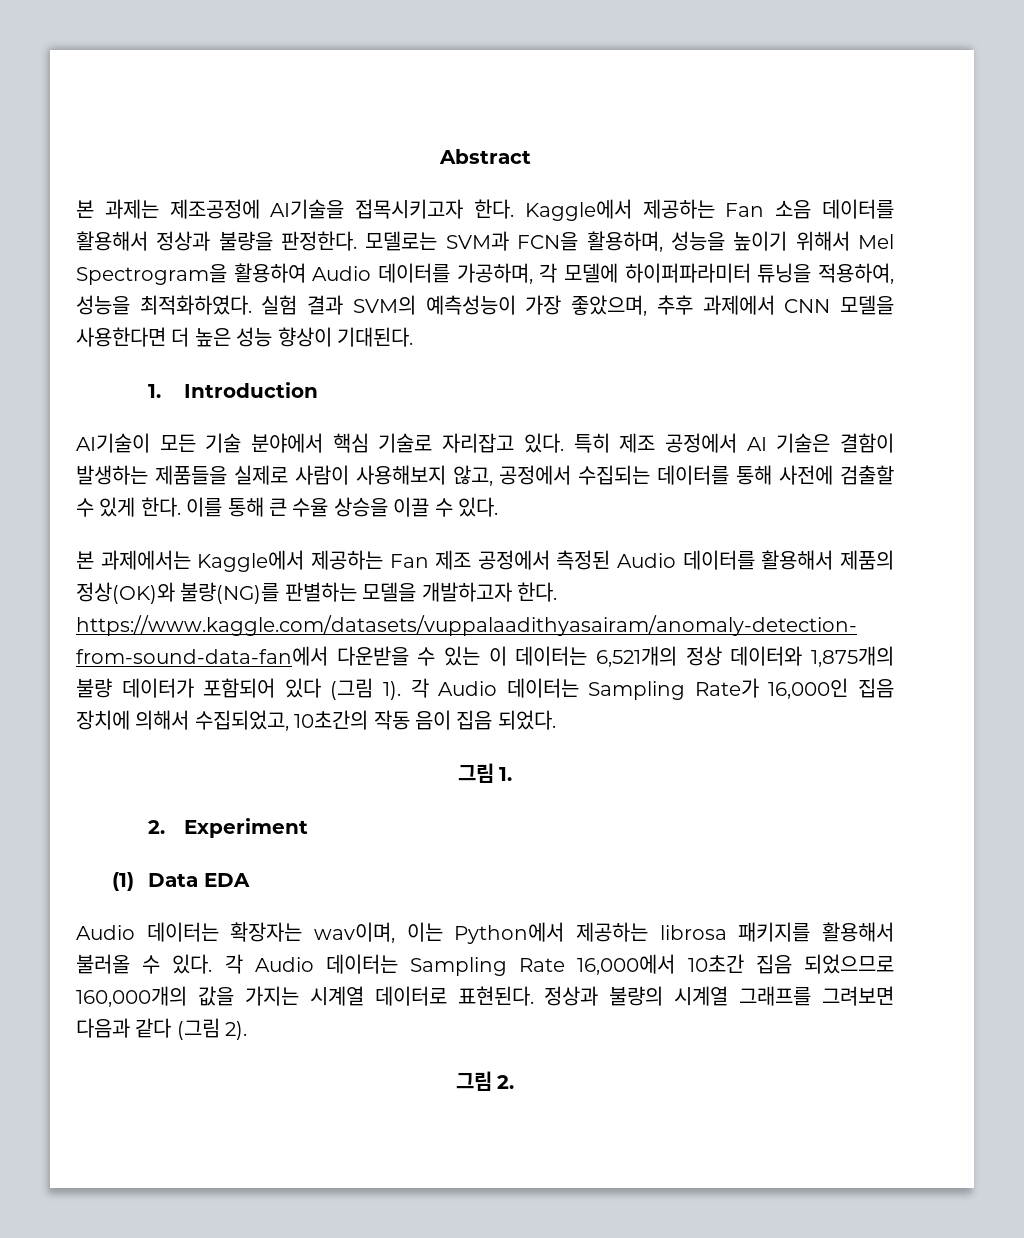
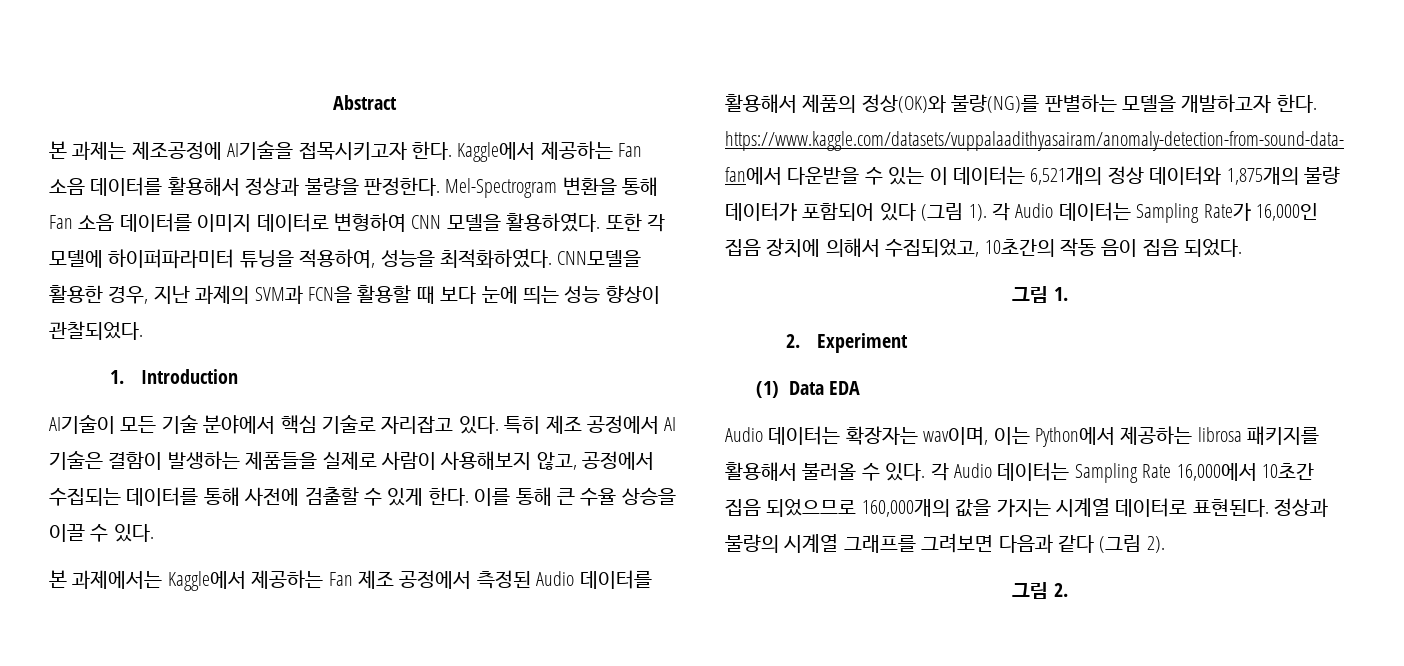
- 모델로는 SVM과 FCN을 활용하며, 성능을 높이기 위해서 Mel Spectrogram을 활용하여 Audio 데이터를 가공하며, 각 모델에 하이퍼파라미터 튜닝을 적용하여, 성능을 최적화하였다.
+ Mel-Spectrogram 변환을 통해 Fan 소음 데이터를 이미지 데이터로 변형하여 CNN 모델을 활용하였다. 또한 각 모델에 하이퍼파라미터 튜닝을 적용하여, 성능을 최적화하였다.
- 실험 결과 SVM의 예측성능이 가장 좋았으며, 추후 과제에서 CNN 모델을 사용한다면 더 높은 성능 향상이 기대된다.
+ CNN모델을 활용한 경우, 지난 과제의 SVM과 FCN을 활용할 때 보다 눈에 띄는 성능 향상이 관찰되었다.

